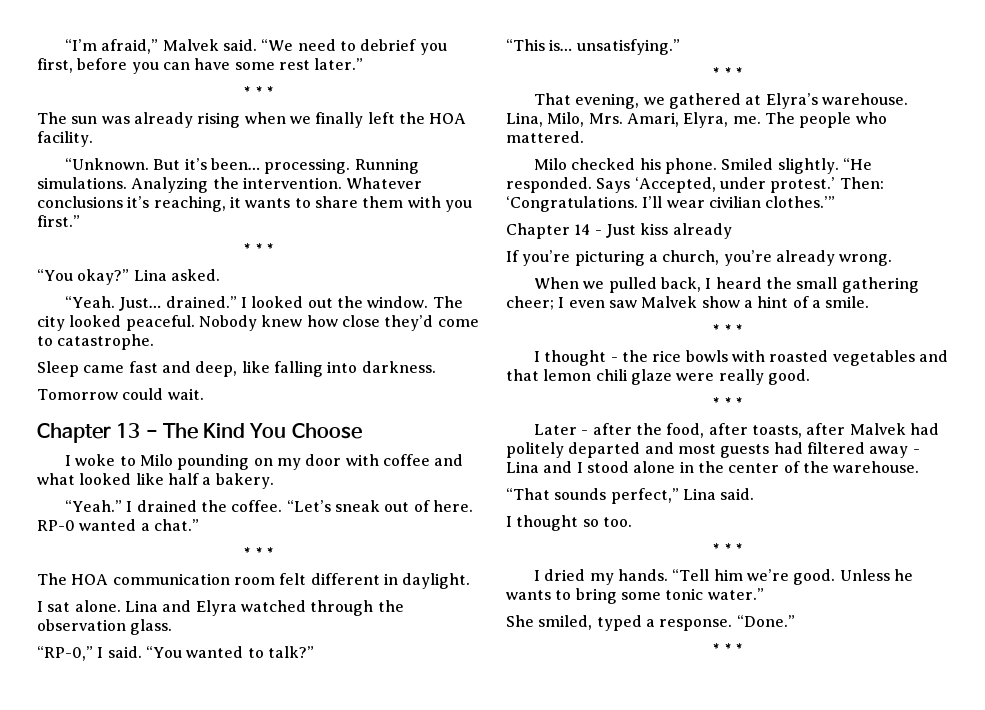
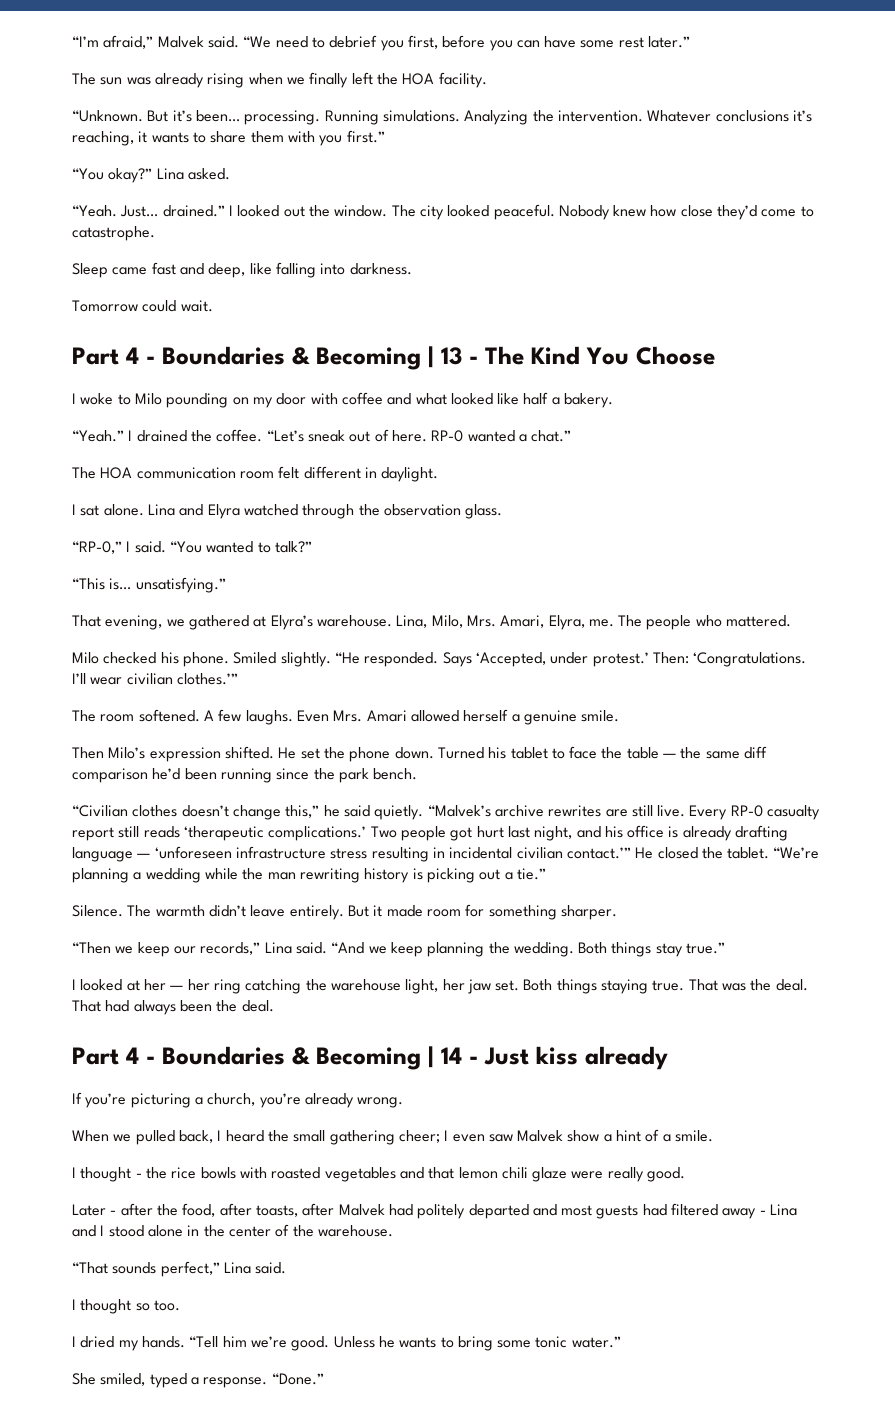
  “We need to debrief you first, before you can have some rest later.”
- * * *
  Whatever conclusions it’s reaching, it wants to share them with you first.”
- * * *
- Chapter 13 - The Kind You Choose
+ Part 4 - Boundaries & Becoming | 13 - The Kind You Choose
  RP-0 wanted a chat.”
- * * *
  “This is… unsatisfying.”
- * * *
- Chapter 14 - Just kiss already
+ The room softened. A few laughs. Even Mrs. Amari allowed herself a genuine smile.
+ Then Milo’s expression shifted. He set the phone down. Turned his tablet to face the table — the same diff comparison he’d been running since the park bench.
+ “Civilian clothes doesn’t change this,” he said quietly. “Malvek’s archive rewrites are still live. Every RP-0 casualty report still reads ‘therapeutic complications.’ Two people got hurt last night, and his office is already drafting language — ‘unforeseen infrastructure stress resulting in incidental civilian contact.’” He closed the tablet. “We’re planning a wedding while the man rewriting history is picking out a tie.”
+ Silence. The warmth didn’t leave entirely. But it made room for something sharper.
+ “Then we keep our records,” Lina said. “And we keep planning the wedding. Both things stay true.”
+ I looked at her — her ring catching the warehouse light, her jaw set. Both things staying true. That was the deal. That had always been the deal.
+ Part 4 - Boundaries & Becoming | 14 - Just kiss already
  When we pulled back, I heard the small gathering cheer; I even saw Malvek show a hint of a smile.
- * * *
  I thought - the rice bowls with roasted vegetables and that lemon chili glaze were really good.
- * * *
  I thought so too.
- * * *
  “Done.”
- * * *

